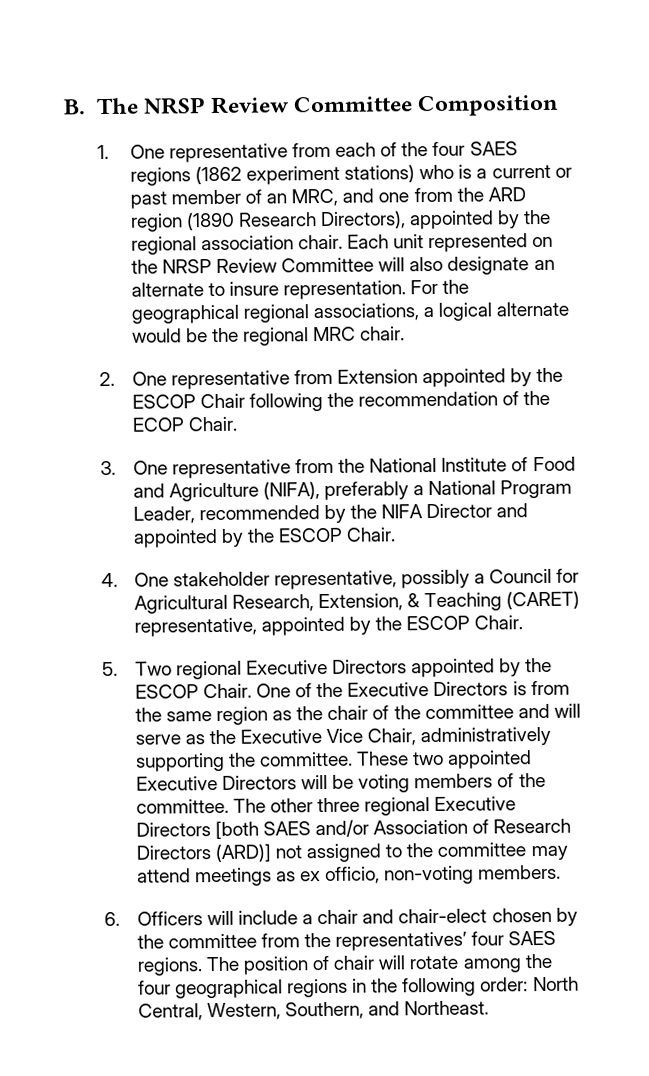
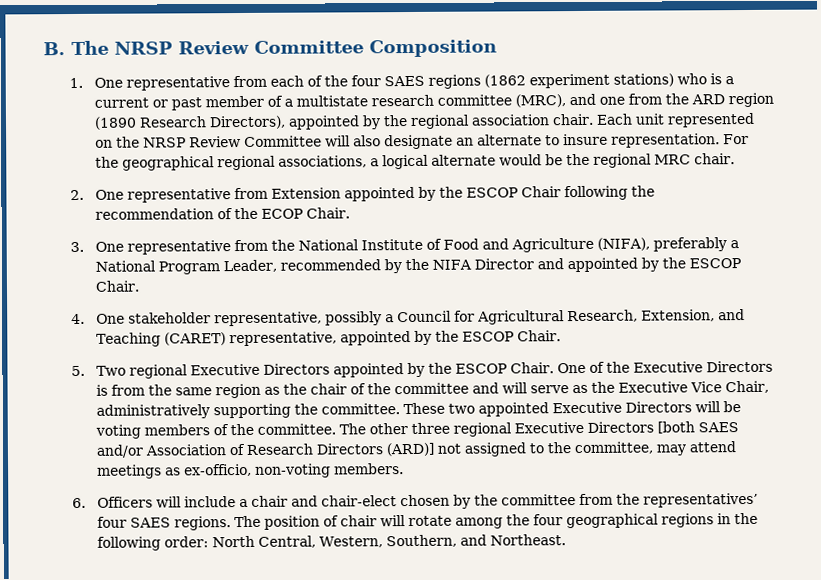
- 1. One representative from each of the four SAES regions (1862 experiment stations) who is a current or past member of an MRC, and one from the ARD region (1890 Research Directors), appointed by the regional association chair.
+ 1. One representative from each of the four SAES regions (1862 experiment stations) who is a current or past member of a multistate research committee (MRC), and one from the ARD region (1890 Research Directors), appointed by the regional association chair.
- 4. One stakeholder representative, possibly a Council for Agricultural Research, Extension, & Teaching (CARET) representative, appointed by the ESCOP Chair.
+ 4. One stakeholder representative, possibly a Council for Agricultural Research, Extension, and Teaching (CARET) representative, appointed by the ESCOP Chair.
- The other three regional Executive Directors [both SAES and/or Association of Research Directors (ARD)] not assigned to the committee may attend meetings as ex officio, non-voting members.
+ The other three regional Executive Directors [both SAES and/or Association of Research Directors (ARD)] not assigned to the committee, may attend meetings as ex-officio, non-voting members.

